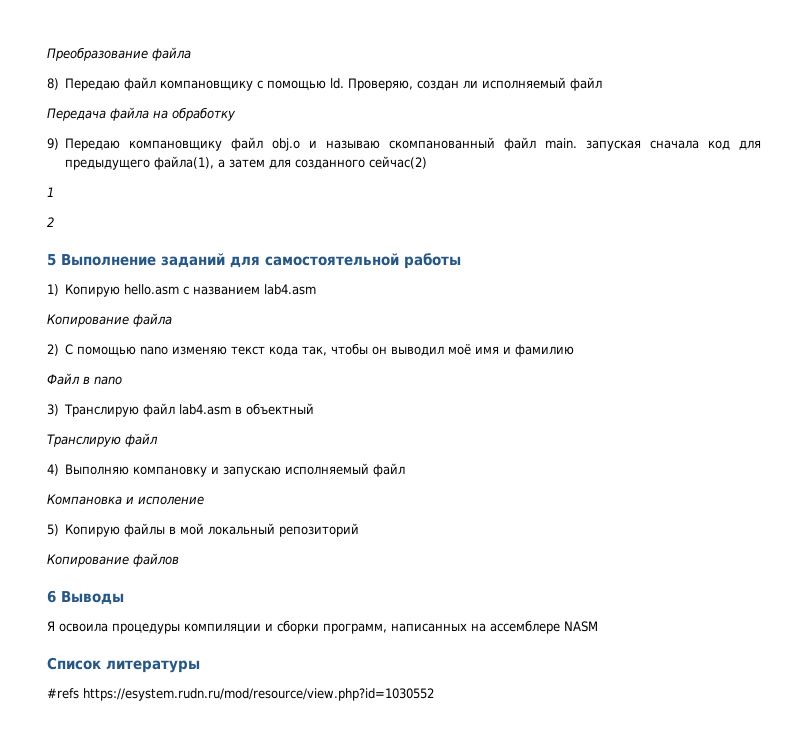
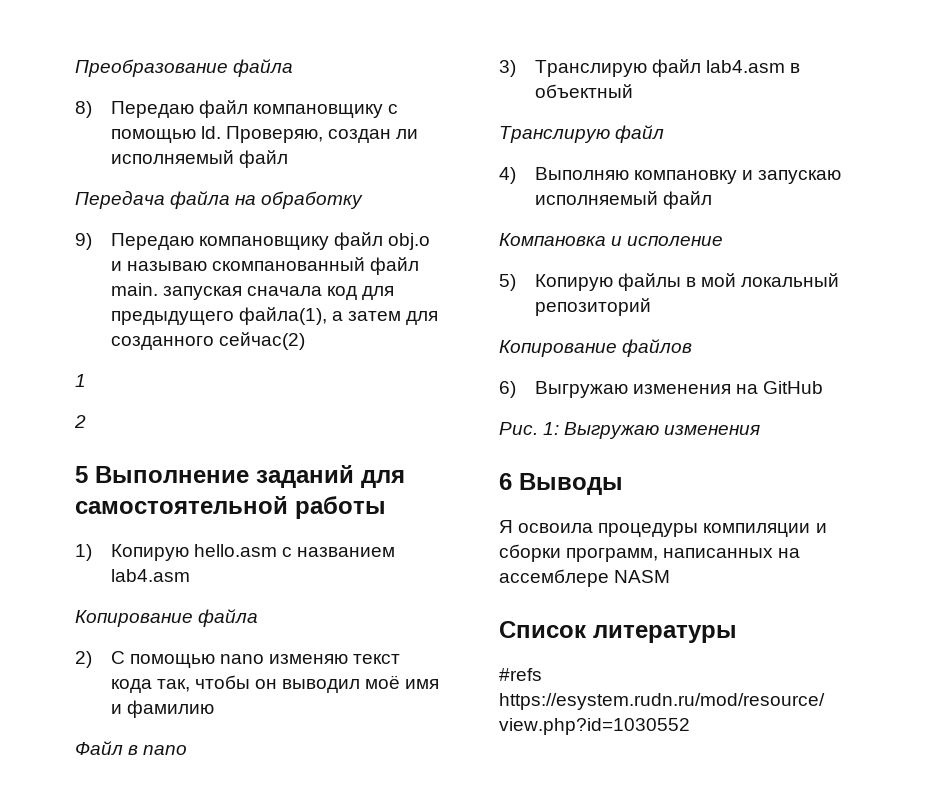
+ 6) Выгружаю изменения на GitHub
+ Рис. 1: Выгружаю изменения

